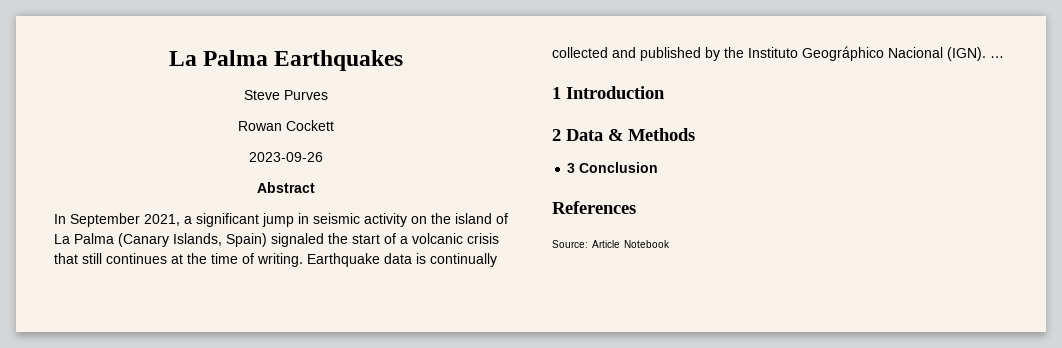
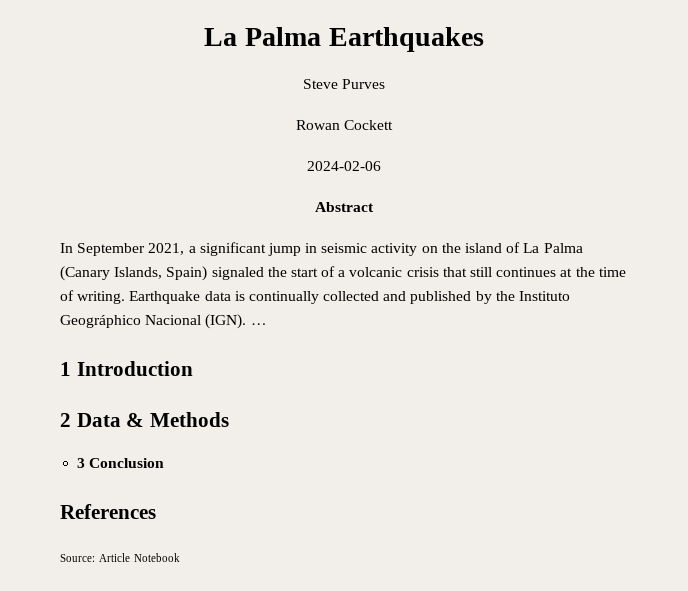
- 2023-09-26
+ 2024-02-06

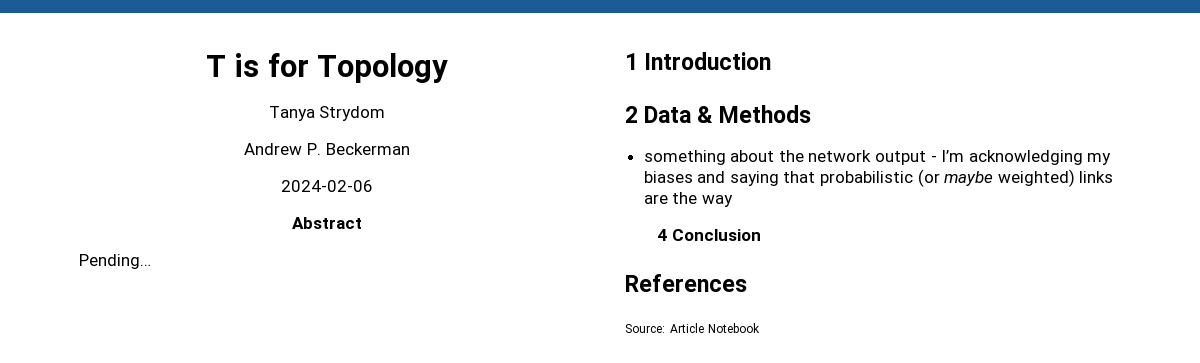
- La Palma Earthquakes
- Steve Purves
- Rowan Cockett
+ T is for Topology
+ Tanya Strydom
+ Andrew P. Beckerman
  2024-02-06
  Abstract
- In September 2021, a significant jump in seismic activity on the island of La Palma (Canary Islands, Spain) signaled the start of a volcanic crisis that still continues at the time of writing. Earthquake data is continually collected and published by the Instituto Geográphico Nacional (IGN). …
+ Pending…
- 3 Conclusion
+ something about the network output - I’m acknowledging my biases and saying that probabilistic (or maybe weighted) links are the way
+ 4 Conclusion

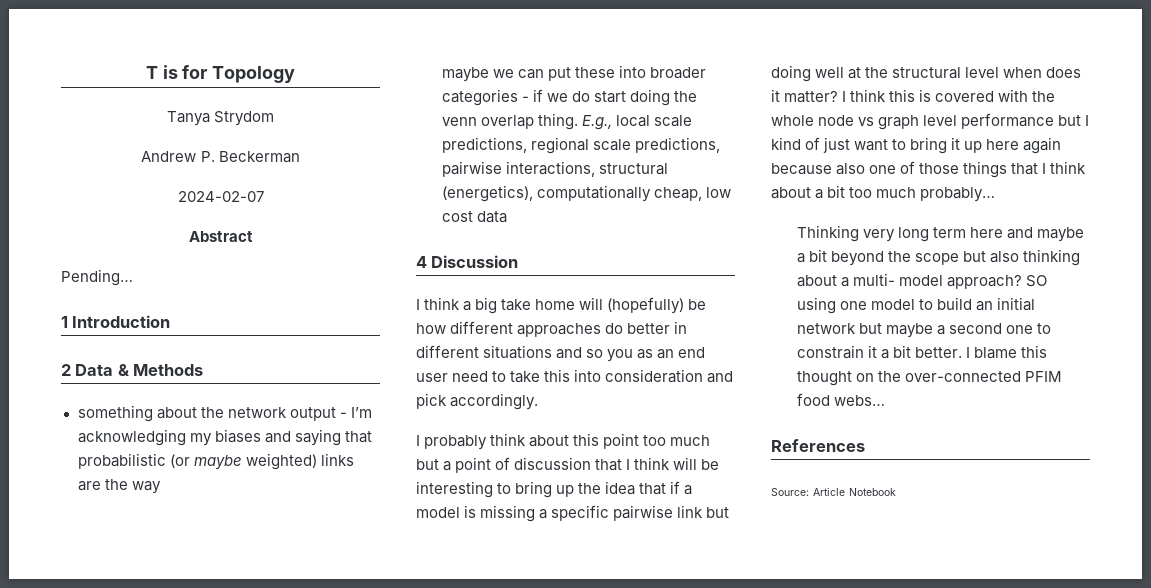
- 2024-02-06
+ 2024-02-07
- 4 Conclusion
+ maybe we can put these into broader categories - if we do start doing the venn overlap thing. E.g., local scale predictions, regional scale predictions, pairwise interactions, structural (energetics), computationally cheap, low cost data
+ 4 Discussion
+ I think a big take home will (hopefully) be how different approaches do better in different situations and so you as an end user need to take this into consideration and pick accordingly.
+ I probably think about this point too much but a point of discussion that I think will be interesting to bring up the idea that if a model is missing a specific pairwise link but doing well at the structural level when does it matter? I think this is covered with the whole node vs graph level performance but I kind of just want to bring it up here again because also one of those things that I think about a bit too much probably…
+ Thinking very long term here and maybe a bit beyond the scope but also thinking about a multi- model approach? SO using one model to build an initial network but maybe a second one to constrain it a bit better. I blame this thought on the over-connected PFIM food webs…

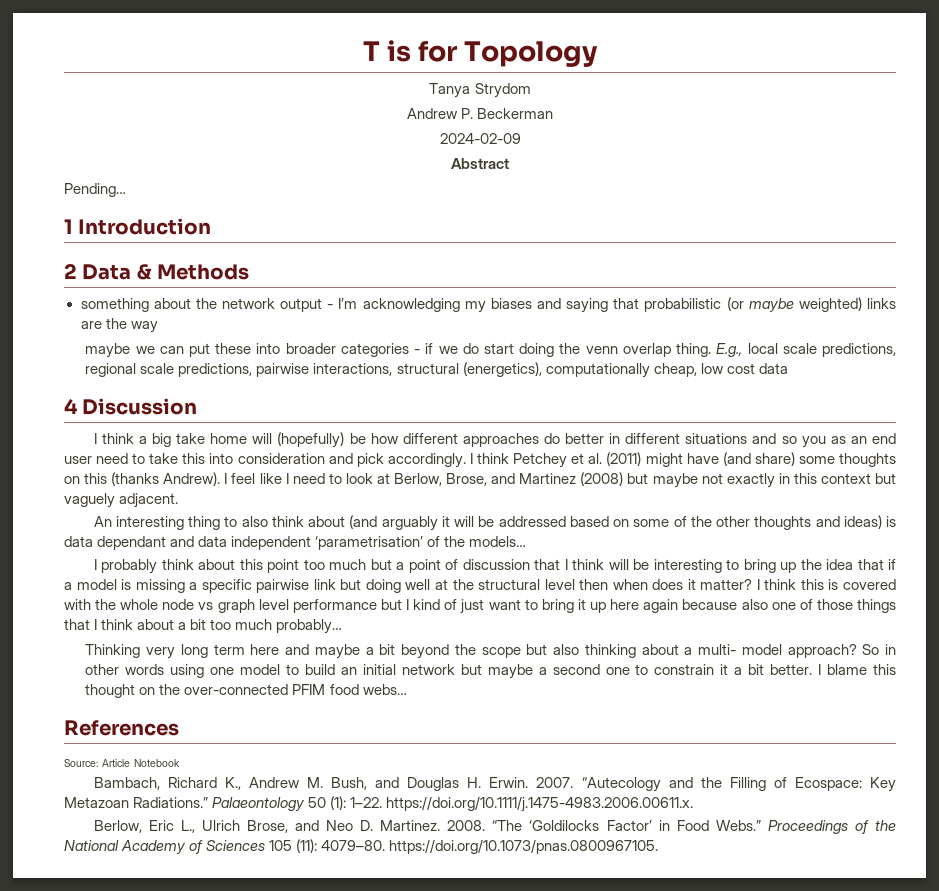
- 2024-02-07
+ 2024-02-09
+ I think Petchey et al. (2011) might have (and share) some thoughts on this (thanks Andrew). I feel like I need to look at Berlow, Brose, and Martinez (2008) but maybe not exactly in this context but vaguely adjacent.
+ An interesting thing to also think about (and arguably it will be addressed based on some of the other thoughts and ideas) is data dependant and data independent ‘parametrisation’ of the models…
- I probably think about this point too much but a point of discussion that I think will be interesting to bring up the idea that if a model is missing a specific pairwise link but doing well at the structural level when does it matter?
+ I probably think about this point too much but a point of discussion that I think will be interesting to bring up the idea that if a model is missing a specific pairwise link but doing well at the structural level then when does it matter?
- SO using one model to build an initial network but maybe a second one to constrain it a bit better.
+ So in other words using one model to build an initial network but maybe a second one to constrain it a bit better.
+ Bambach, Richard K., Andrew M. Bush, and Douglas H. Erwin. 2007. “Autecology and the Filling of Ecospace: Key Metazoan Radiations.” Palaeontology 50 (1): 1–22. https://doi.org/10.1111/j.1475-4983.2006.00611.x.
+ Berlow, Eric L., Ulrich Brose, and Neo D. Martinez. 2008. “The ‘Goldilocks Factor’ in Food Webs.” Proceedings of the National Academy of Sciences 105 (11): 4079–80. https://doi.org/10.1073/pnas.0800967105.

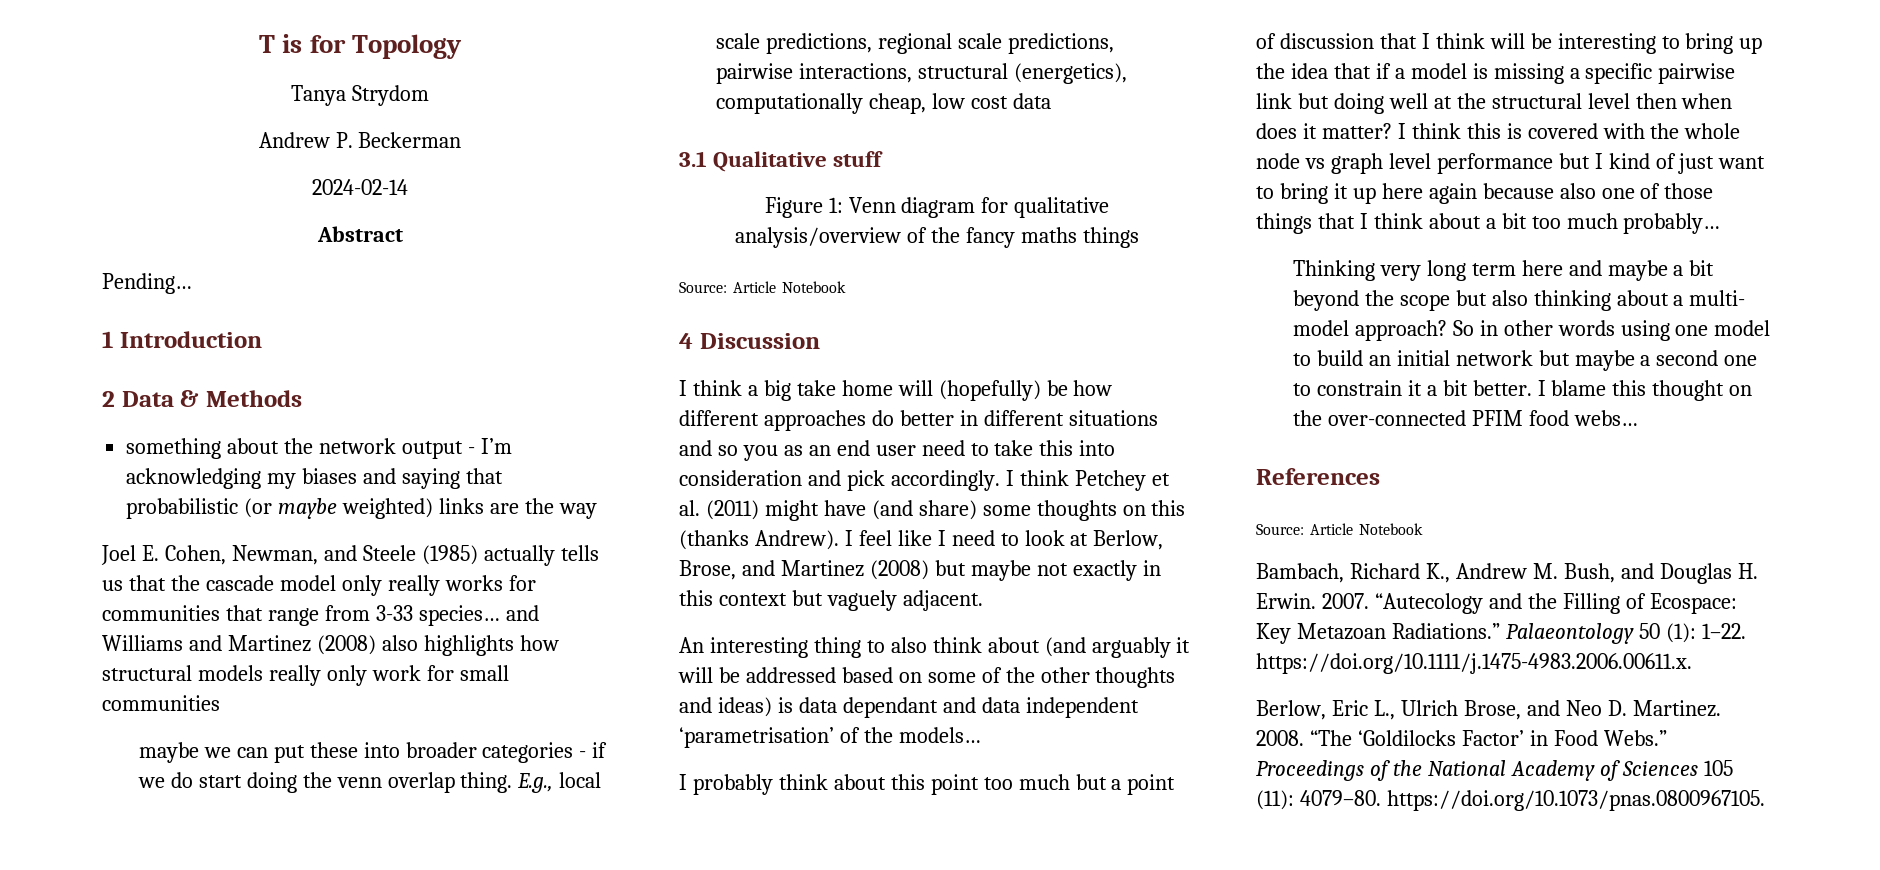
- 2024-02-09
+ 2024-02-14
+ Joel E. Cohen, Newman, and Steele (1985) actually tells us that the cascade model only really works for communities that range from 3-33 species… and Williams and Martinez (2008) also highlights how structural models really only work for small communities
+ 3.1 Qualitative stuff
+ Figure 1: Venn diagram for qualitative analysis/overview of the fancy maths things
+ Source: Article Notebook

